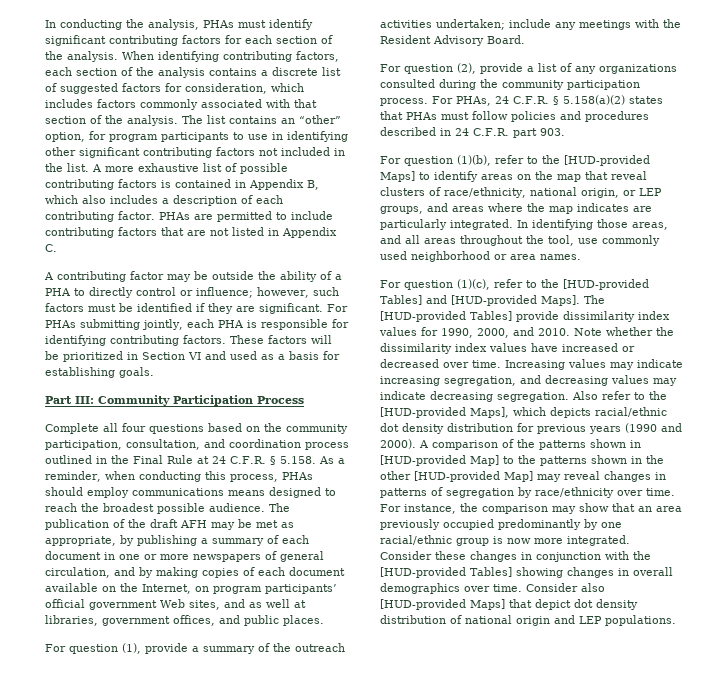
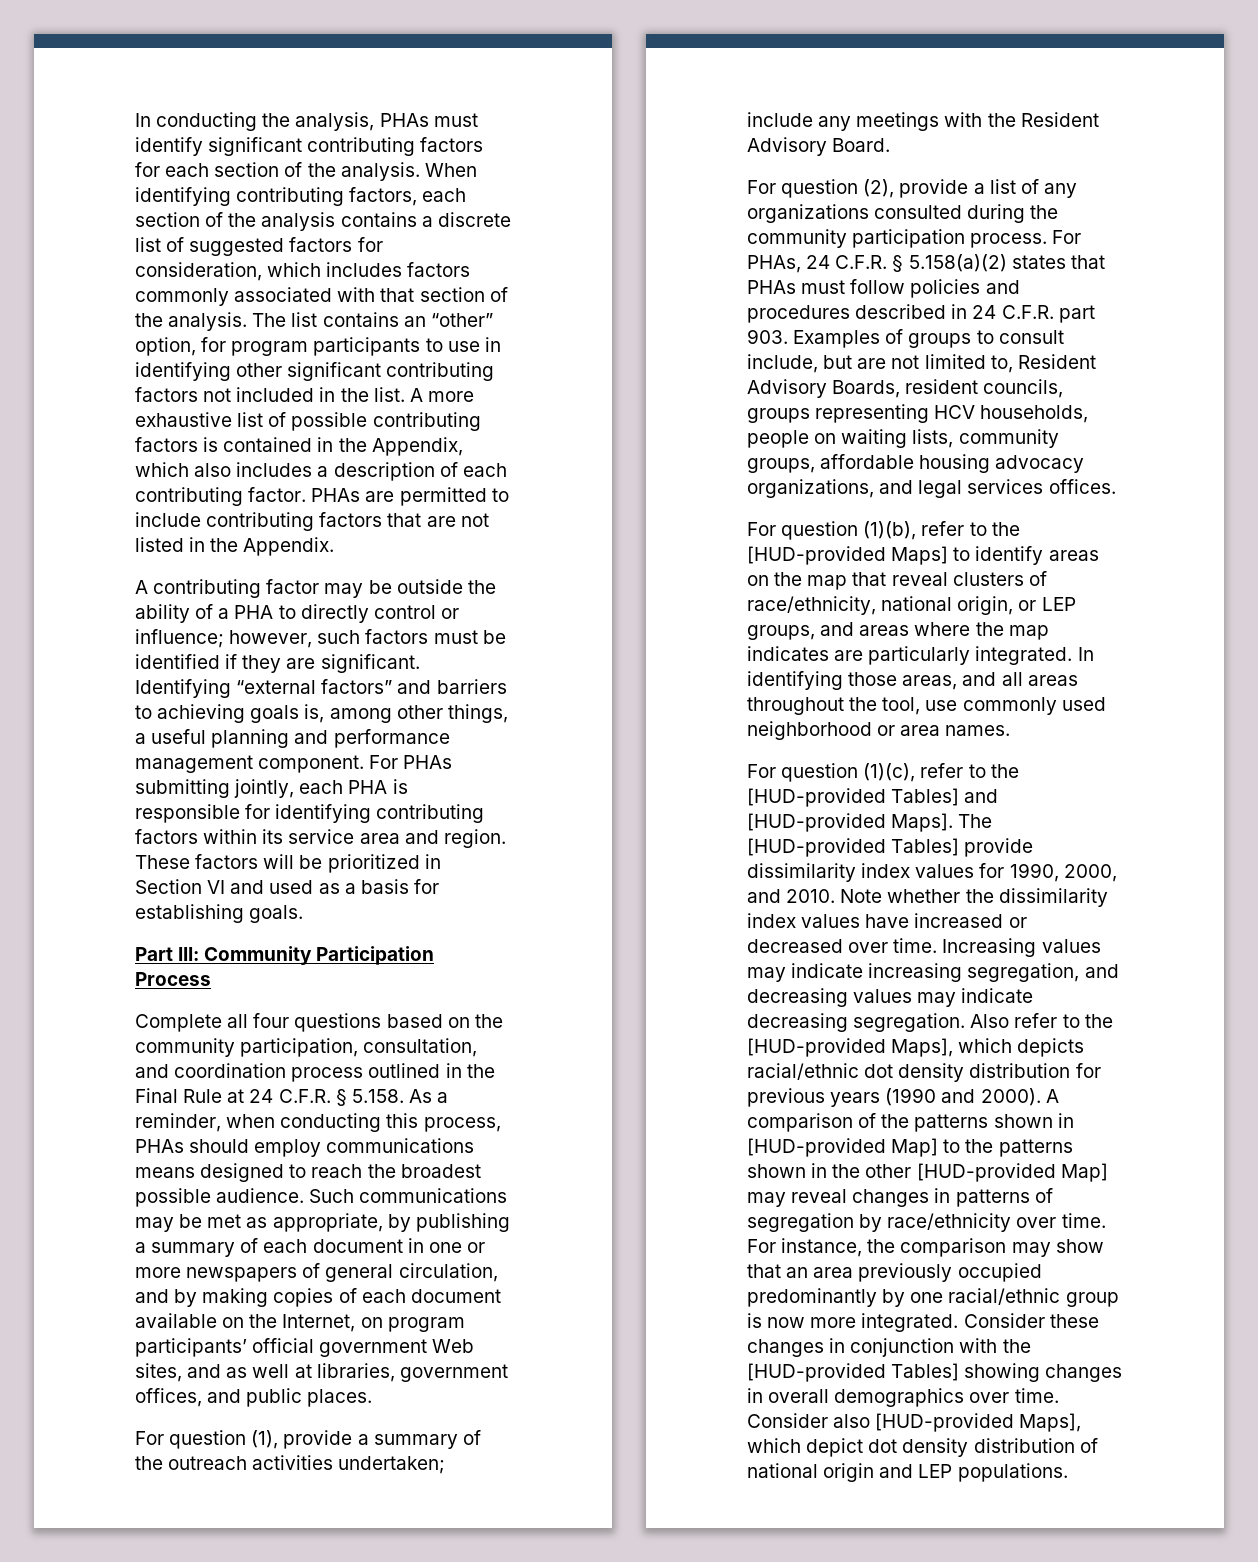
- A more exhaustive list of possible contributing factors is contained in Appendix B, which also includes a description of each contributing factor.
+ A more exhaustive list of possible contributing factors is contained in the Appendix, which also includes a description of each contributing factor.
- PHAs are permitted to include contributing factors that are not listed in Appendix C.
+ PHAs are permitted to include contributing factors that are not listed in the Appendix.
+ Identifying “external factors” and barriers to achieving goals is, among other things, a useful planning and performance management component.
- For PHAs submitting jointly, each PHA is responsible for identifying contributing factors.
+ For PHAs submitting jointly, each PHA is responsible for identifying contributing factors within its service area and region.
- The publication of the draft AFH may be met as appropriate, by publishing a summary of each document in one or more newspapers of general circulation, and by making copies of each document available on the Internet, on program participants’ official government Web sites, and as well at libraries, government offices, and public places.
+ Such communications may be met as appropriate, by publishing a summary of each document in one or more newspapers of general circulation, and by making copies of each document available on the Internet, on program participants’ official government Web sites, and as well at libraries, government offices, and public places.
- For PHAs, 24 C.F.R. § 5.158(a)(2) states that PHAs must follow policies and procedures described in 24 C.F.R. part 903.
+ For PHAs, 24 C.F.R. § 5.158(a)(2) states that PHAs must follow policies and procedures described in 24 C.F.R. part 903. Examples of groups to consult include, but are not limited to, Resident Advisory Boards, resident councils, groups representing HCV households, people on waiting lists, community groups, affordable housing advocacy organizations, and legal services offices.
- Consider also [HUD-provided Maps] that depict dot density distribution of national origin and LEP populations.
+ Consider also [HUD-provided Maps], which depict dot density distribution of national origin and LEP populations.

